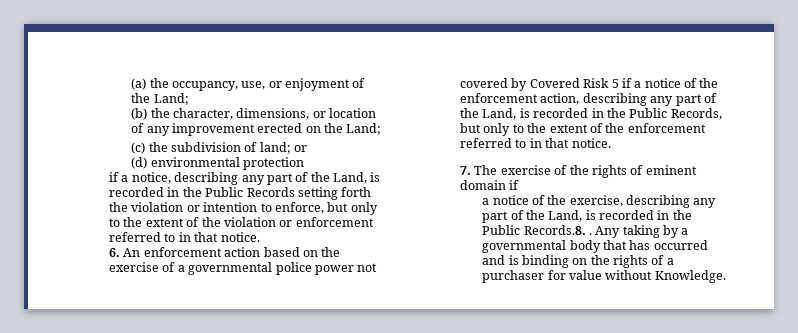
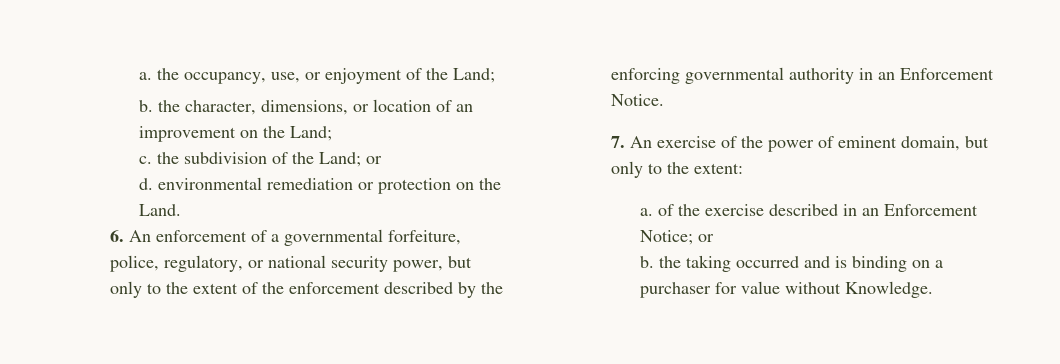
- (a) the occupancy, use, or enjoyment of the Land;
+ a. the occupancy, use, or enjoyment of the Land;
- (b) the character, dimensions, or location of any improvement erected on the Land;
+ b. the character, dimensions, or location of an improvement on the Land;
- (c) the subdivision of land; or
- (d) environmental protection
- if a notice, describing any part of the Land, is recorded in the Public Records setting forth the violation or intention to enforce, but only to the extent of the violation or enforcement referred to in that notice.
- 6. An enforcement action based on the exercise of a governmental police power not covered by Covered Risk 5 if a notice of the enforcement action, describing any part of the Land, is recorded in the Public Records, but only to the extent of the enforcement referred to in that notice.
+ c. the subdivision of the Land; or
+ d. environmental remediation or protection on the Land.
+ 6. An enforcement of a governmental forfeiture, police, regulatory, or national security power, but only to the extent of the enforcement described by the enforcing governmental authority in an Enforcement Notice.
- 7. The exercise of the rights of eminent domain if
- a notice of the exercise, describing any part of the Land, is recorded in the Public Records.8. . Any taking by a governmental body that has occurred and is binding on the rights of a purchaser for value without Knowledge.
+ 7. An exercise of the power of eminent domain, but only to the extent:
+ a. of the exercise described in an Enforcement Notice; or
+ b. the taking occurred and is binding on a purchaser for value without Knowledge.

